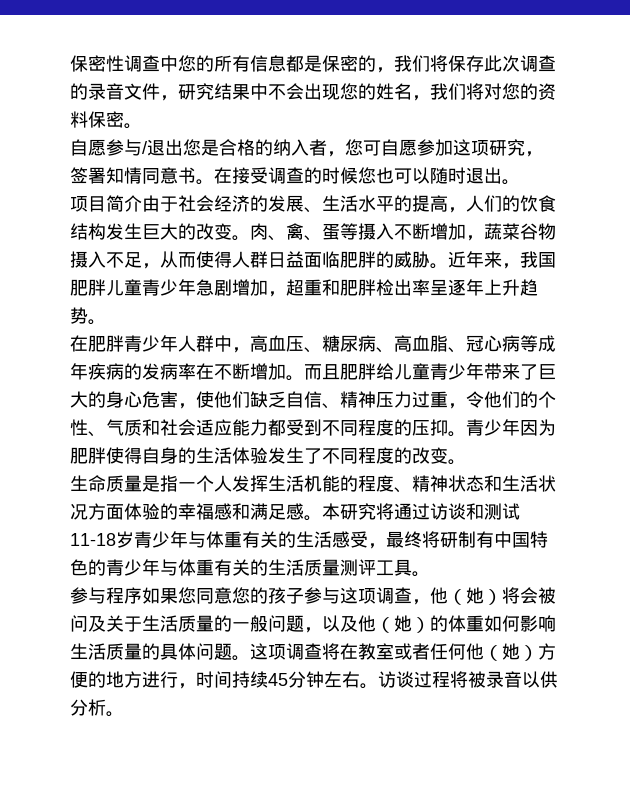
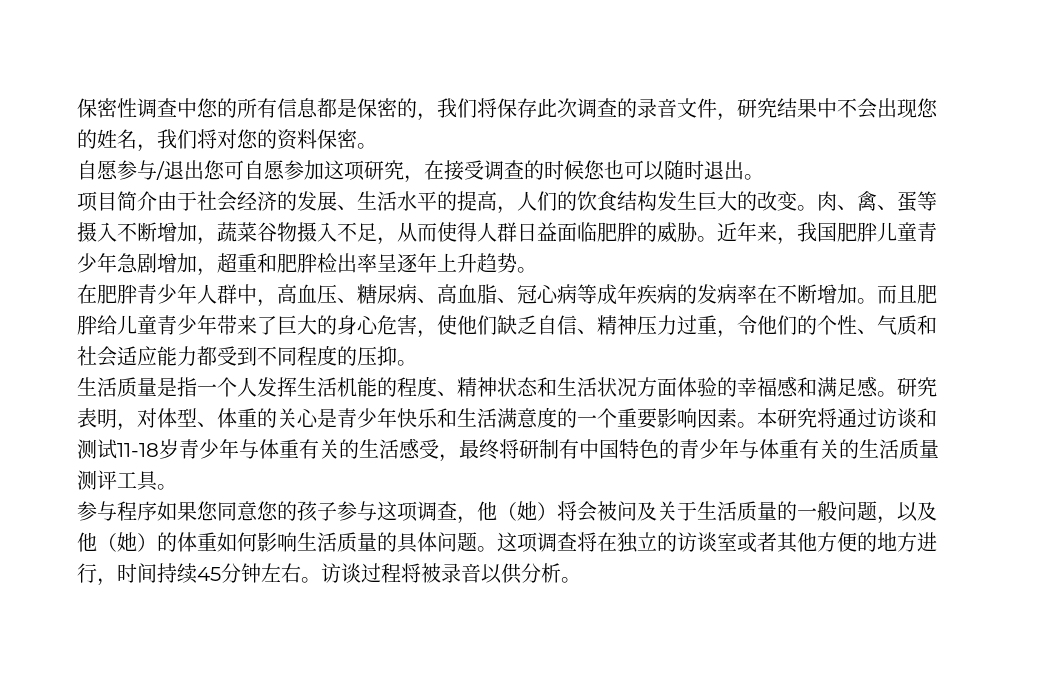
- 自愿参与/退出您是合格的纳入者，您可自愿参加这项研究，签署知情同意书。在接受调查的时候您也可以随时退出。
+ 自愿参与/退出您可自愿参加这项研究，在接受调查的时候您也可以随时退出。
- 而且肥胖给儿童青少年带来了巨大的身心危害，使他们缺乏自信、精神压力过重，令他们的个性、气质和社会适应能力都受到不同程度的压抑。青少年因为肥胖使得自身的生活体验发生了不同程度的改变。
- 生命质量是指一个人发挥生活机能的程度、精神状态和生活状况方面体验的幸福感和满足感。
+ 而且肥胖给儿童青少年带来了巨大的身心危害，使他们缺乏自信、精神压力过重，令他们的个性、气质和社会适应能力都受到不同程度的压抑。
+ 生活质量是指一个人发挥生活机能的程度、精神状态和生活状况方面体验的幸福感和满足感。
+ 研究表明，对体型、体重的关心是青少年快乐和生活满意度的一个重要影响因素。
- 这项调查将在教室或者任何他（她）方便的地方进行，时间持续45分钟左右。
+ 这项调查将在独立的访谈室或者其他方便的地方进行，时间持续45分钟左右。

